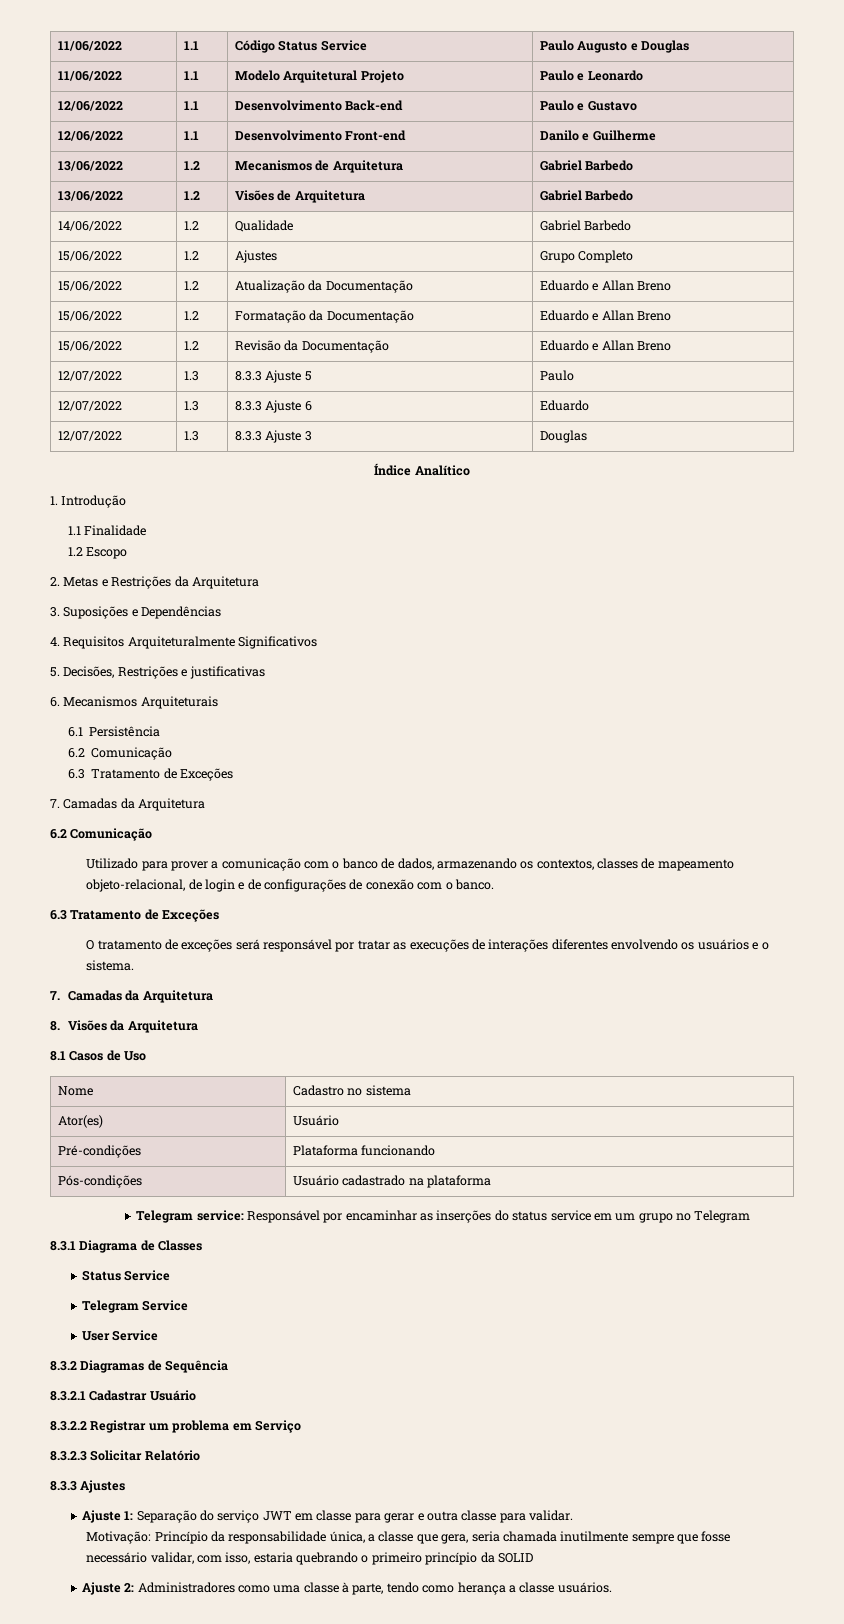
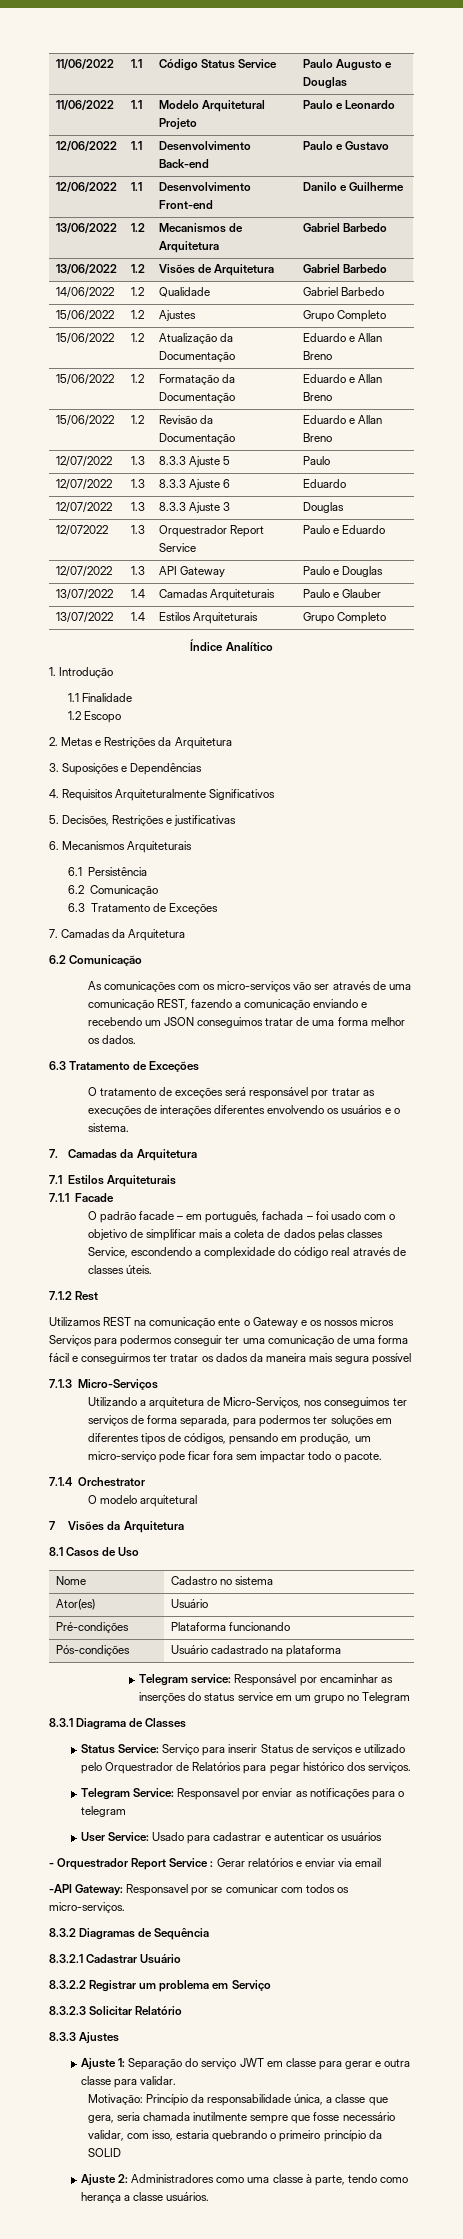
+ 12/072022 | 1.3 | Orquestrador Report Service | Paulo e Eduardo
+ 12/07/2022 | 1.3 | API Gateway | Paulo e Douglas
+ 13/07/2022 | 1.4 | Camadas Arquiteturais | Paulo e Glauber
+ 13/07/2022 | 1.4 | Estilos Arquiteturais | Grupo Completo
- Utilizado para prover a comunicação com o banco de dados, armazenando os contextos, classes de mapeamento objeto-relacional, de login e de configurações de conexão com o banco.
+ As comunicações com os micro-serviços vão ser através de uma comunicação REST, fazendo a comunicação enviando e recebendo um JSON conseguimos tratar de uma forma melhor os dados.
- 8. Visões da Arquitetura
+ 7.1 Estilos Arquiteturais
+ 7.1.1 Facade
+ O padrão facade – em português, fachada – foi usado com o objetivo de simplificar mais a coleta de dados pelas classes Service, escondendo a complexidade do código real através de classes úteis.
+ 7.1.2 Rest
+ Utilizamos REST na comunicação ente o Gateway e os nossos micros Serviços para podermos conseguir ter uma comunicação de uma forma fácil e conseguirmos ter tratar os dados da maneira mais segura possível
+ 7.1.3 Micro-Serviços
+ Utilizando a arquitetura de Micro-Serviços, nos conseguimos ter serviços de forma separada, para podermos ter soluções em diferentes tipos de códigos, pensando em produção, um micro-serviço pode ficar fora sem impactar todo o pacote.
+ 7.1.4 Orchestrator
+ O modelo arquitetural
+ 7 Visões da Arquitetura
  8.3.1 Diagrama de Classes
- Status Service
- Telegram Service
- User Service
+ Status Service: Serviço para inserir Status de serviços e utilizado pelo Orquestrador de Relatórios para pegar histórico dos serviços.
+ Telegram Service: Responsavel por enviar as notificações para o telegram
+ User Service: Usado para cadastrar e autenticar os usuários
+ - Orquestrador Report Service : Gerar relatórios e enviar via email
+ -API Gateway: Responsavel por se comunicar com todos os micro-serviços.

